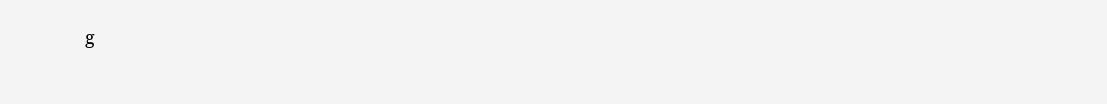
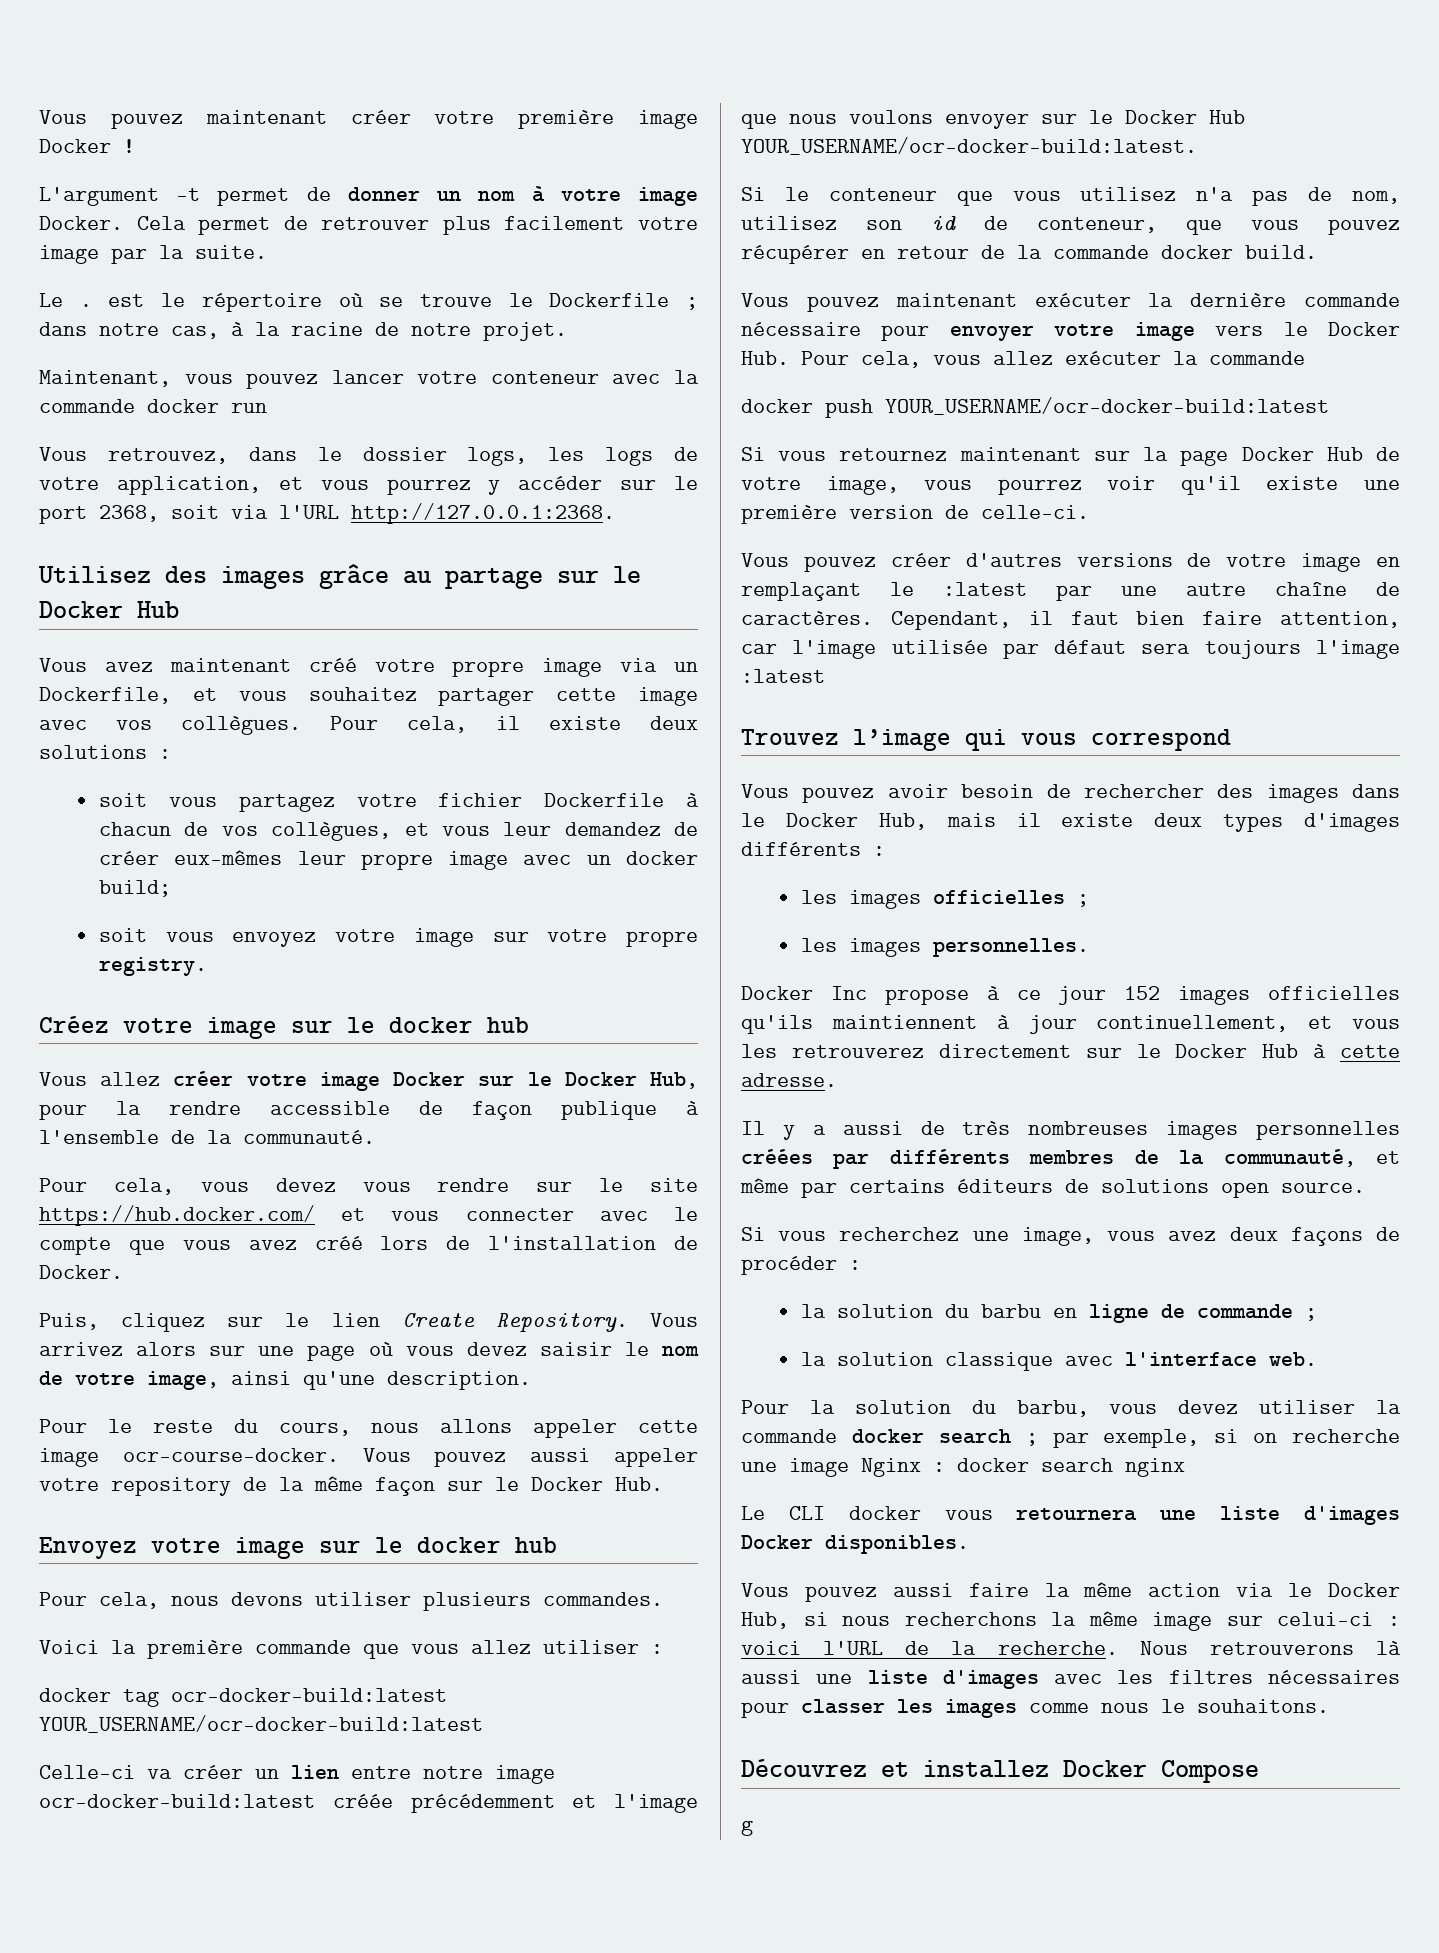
+ Vous pouvez maintenant créer votre première image Docker !
+ L'argument -t permet de donner un nom à votre image Docker. Cela permet de retrouver plus facilement votre image par la suite.
+ Le . est le répertoire où se trouve le Dockerfile ; dans notre cas, à la racine de notre projet.
+ Maintenant, vous pouvez lancer votre conteneur avec la commande docker run
+ Vous retrouvez, dans le dossier logs, les logs de votre application, et vous pourrez y accéder sur le port 2368, soit via l'URL http://127.0.0.1:2368.
+ Utilisez des images grâce au partage sur le Docker Hub
+ Vous avez maintenant créé votre propre image via un Dockerfile, et vous souhaitez partager cette image avec vos collègues. Pour cela, il existe deux solutions :
+ soit vous partagez votre fichier Dockerfile à chacun de vos collègues, et vous leur demandez de créer eux-mêmes leur propre image avec un docker build;
+ soit vous envoyez votre image sur votre propre registry.
+ Créez votre image sur le docker hub
+ Vous allez créer votre image Docker sur le Docker Hub, pour la rendre accessible de façon publique à l'ensemble de la communauté.
+ Pour cela, vous devez vous rendre sur le site https://hub.docker.com/ et vous connecter avec le compte que vous avez créé lors de l'installation de Docker.
+ Puis, cliquez sur le lien Create Repository. Vous arrivez alors sur une page où vous devez saisir le nom de votre image, ainsi qu'une description.
+ Pour le reste du cours, nous allons appeler cette image ocr-course-docker. Vous pouvez aussi appeler votre repository de la même façon sur le Docker Hub.
+ Envoyez votre image sur le docker hub
+ Pour cela, nous devons utiliser plusieurs commandes.
+ Voici la première commande que vous allez utiliser :
+ docker tag ocr-docker-build:latest YOUR_USERNAME/ocr-docker-build:latest
+ Celle-ci va créer un lien entre notre image ocr-docker-build:latest créée précédemment et l'image que nous voulons envoyer sur le Docker Hub YOUR_USERNAME/ocr-docker-build:latest.
+ Si le conteneur que vous utilisez n'a pas de nom, utilisez son id de conteneur, que vous pouvez récupérer en retour de la commande docker build.
+ Vous pouvez maintenant exécuter la dernière commande nécessaire pour envoyer votre image vers le Docker Hub. Pour cela, vous allez exécuter la commande
+ docker push YOUR_USERNAME/ocr-docker-build:latest
+ Si vous retournez maintenant sur la page Docker Hub de votre image, vous pourrez voir qu'il existe une première version de celle-ci.
+ Vous pouvez créer d'autres versions de votre image en remplaçant le :latest par une autre chaîne de caractères. Cependant, il faut bien faire attention, car l'image utilisée par défaut sera toujours l'image :latest
+ Trouvez l’image qui vous correspond
+ Vous pouvez avoir besoin de rechercher des images dans le Docker Hub, mais il existe deux types d'images différents :
+ les images officielles ;
+ les images personnelles.
+ Docker Inc propose à ce jour 152 images officielles qu'ils maintiennent à jour continuellement, et vous les retrouverez directement sur le Docker Hub à cette adresse.
+ Il y a aussi de très nombreuses images personnelles créées par différents membres de la communauté, et même par certains éditeurs de solutions open source.
+ Si vous recherchez une image, vous avez deux façons de procéder :
+ la solution du barbu en ligne de commande ;
+ la solution classique avec l'interface web.
+ Pour la solution du barbu, vous devez utiliser la commande docker search ; par exemple, si on recherche une image Nginx : docker search nginx
+ Le CLI docker vous retournera une liste d'images Docker disponibles.
+ Vous pouvez aussi faire la même action via le Docker Hub, si nous recherchons la même image sur celui-ci : voici l'URL de la recherche. Nous retrouverons là aussi une liste d'images avec les filtres nécessaires pour classer les images comme nous le souhaitons.
+ Découvrez et installez Docker Compose

